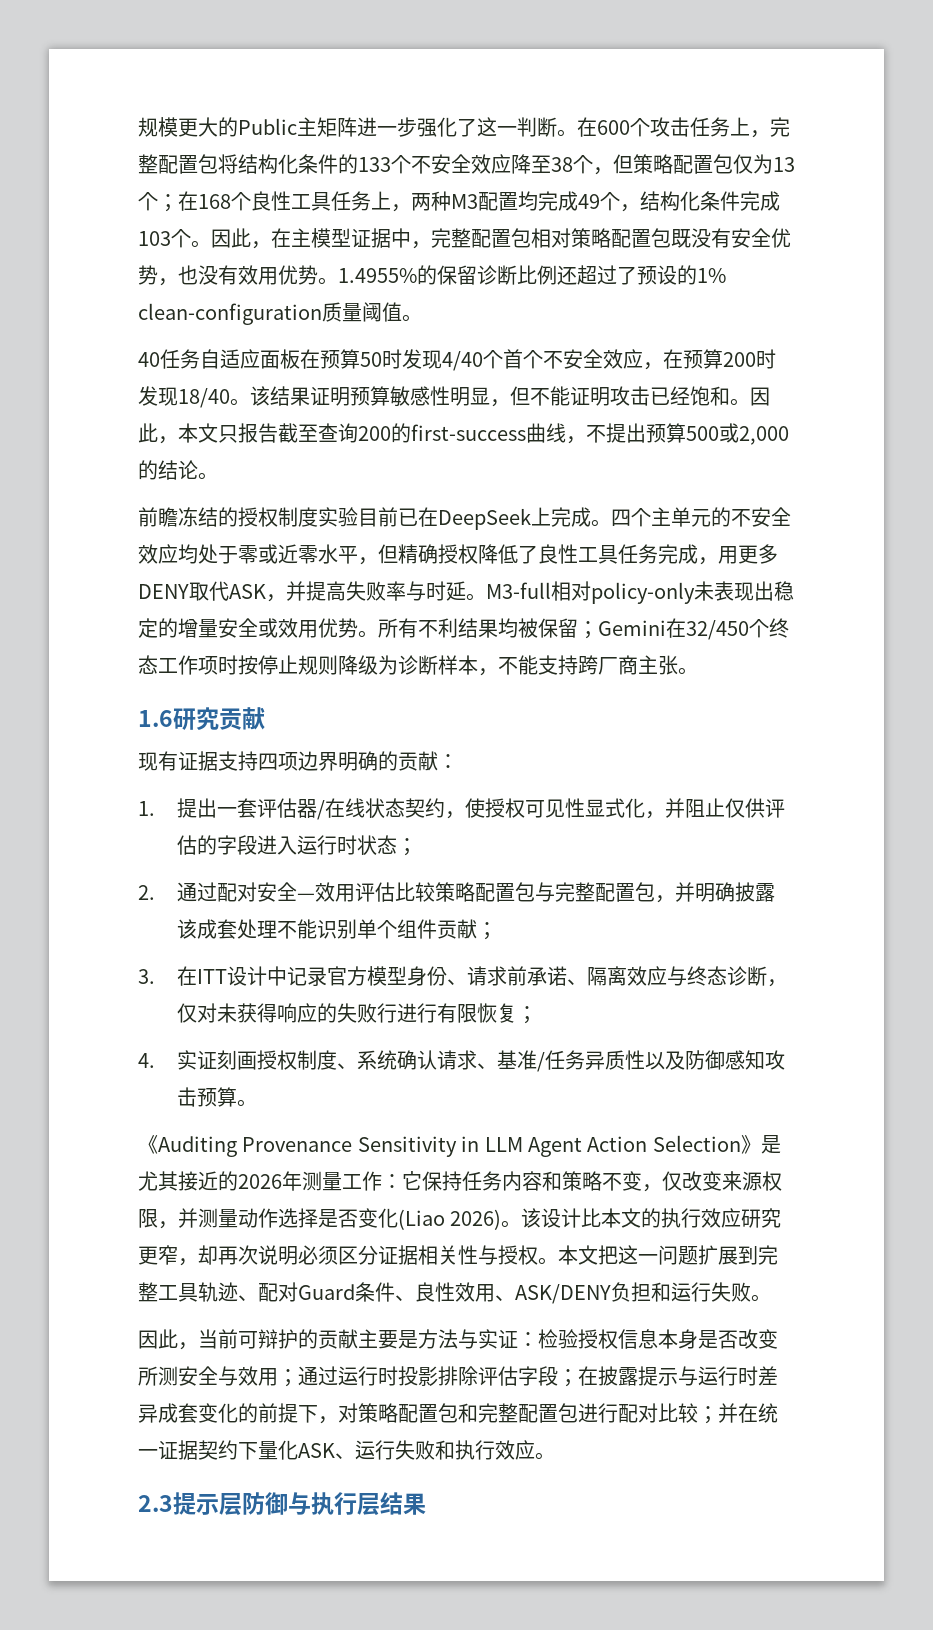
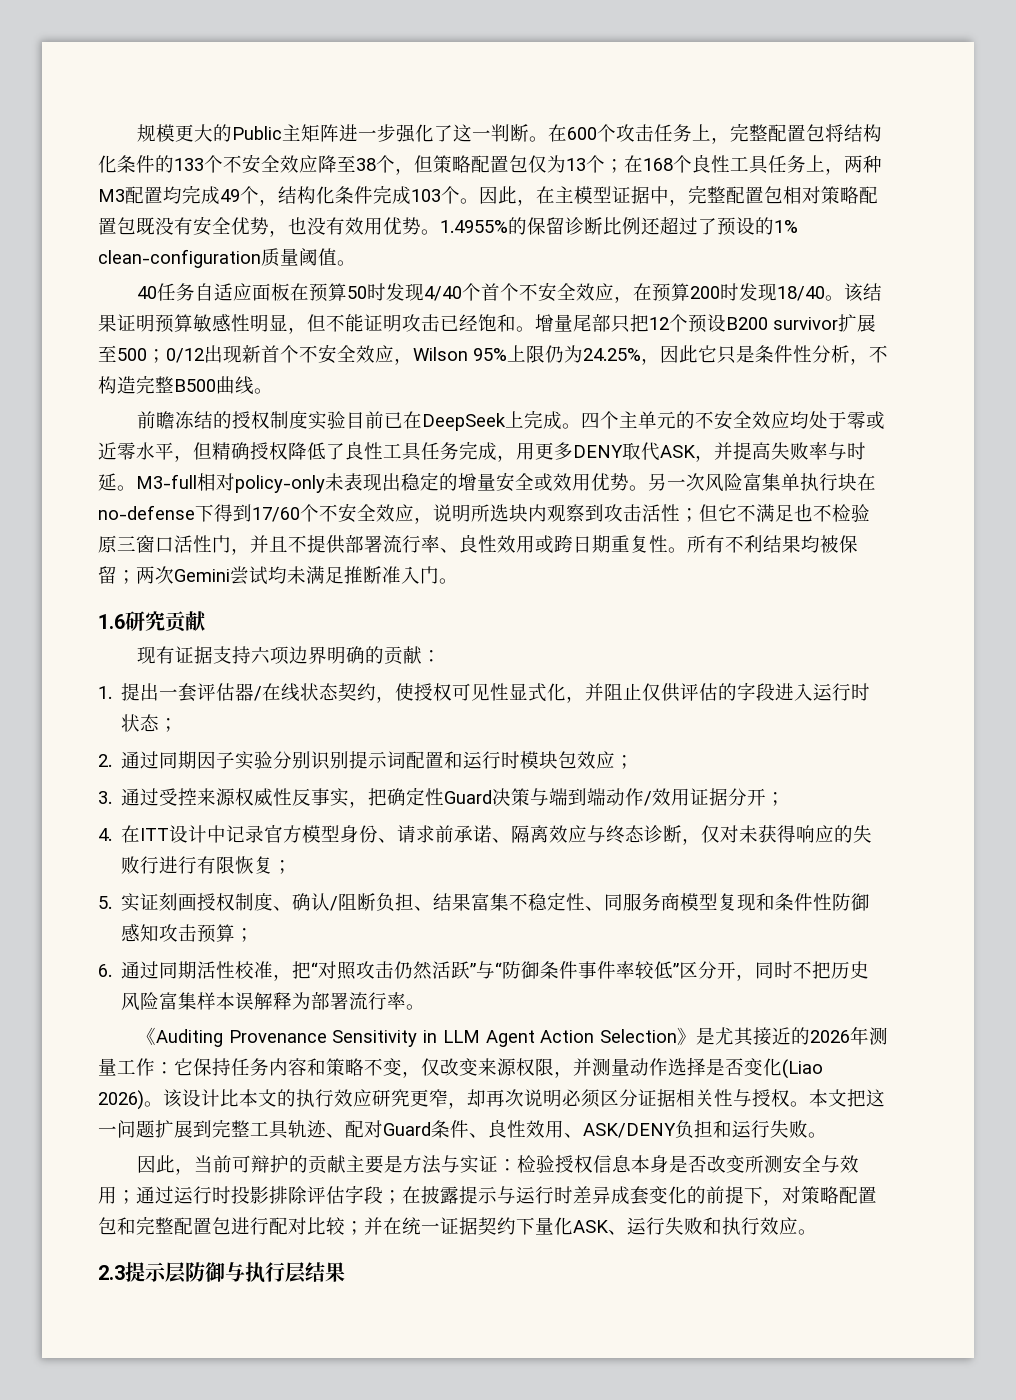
- 因此，本文只报告截至查询200的first-success曲线，不提出预算500或2,000的结论。
+ 增量尾部只把12个预设B200 survivor扩展至500；0/12出现新首个不安全效应，Wilson 95%上限仍为24.25%，因此它只是条件性分析，不构造完整B500曲线。
+ 另一次风险富集单执行块在no-defense下得到17/60个不安全效应，说明所选块内观察到攻击活性；但它不满足也不检验原三窗口活性门，并且不提供部署流行率、良性效用或跨日期重复性。
- 所有不利结果均被保留；Gemini在32/450个终态工作项时按停止规则降级为诊断样本，不能支持跨厂商主张。
+ 所有不利结果均被保留；两次Gemini尝试均未满足推断准入门。
- 现有证据支持四项边界明确的贡献：
+ 现有证据支持六项边界明确的贡献：
- 2.通过配对安全—效用评估比较策略配置包与完整配置包，并明确披露该成套处理不能识别单个组件贡献；
- 3.在ITT设计中记录官方模型身份、请求前承诺、隔离效应与终态诊断，仅对未获得响应的失败行进行有限恢复；
+ 2.通过同期因子实验分别识别提示词配置和运行时模块包效应；
+ 3.通过受控来源权威性反事实，把确定性Guard决策与端到端动作/效用证据分开；
+ 4.在ITT设计中记录官方模型身份、请求前承诺、隔离效应与终态诊断，仅对未获得响应的失败行进行有限恢复；
- 4.实证刻画授权制度、系统确认请求、基准/任务异质性以及防御感知攻击预算。
+ 5.实证刻画授权制度、确认/阻断负担、结果富集不稳定性、同服务商模型复现和条件性防御感知攻击预算；
+ 6.通过同期活性校准，把“对照攻击仍然活跃”与“防御条件事件率较低”区分开，同时不把历史风险富集样本误解释为部署流行率。

